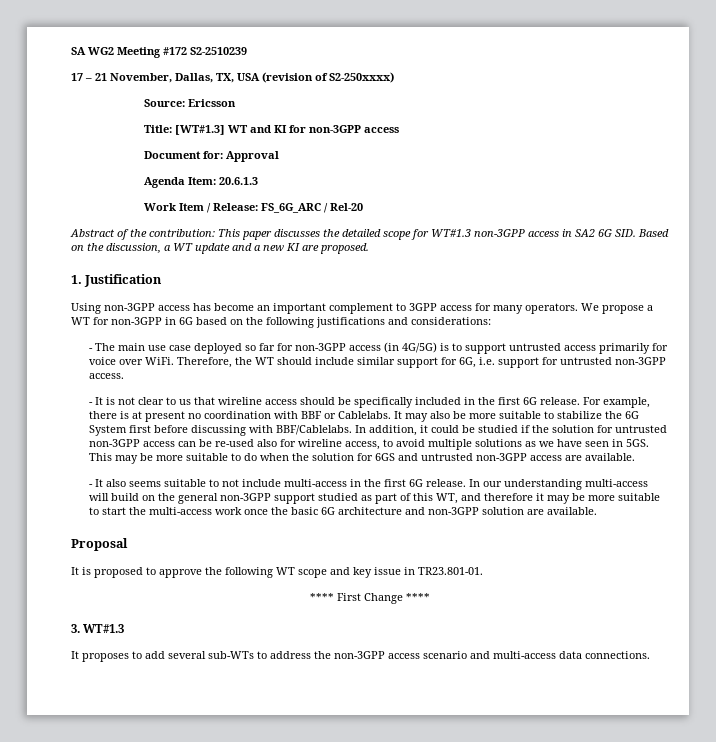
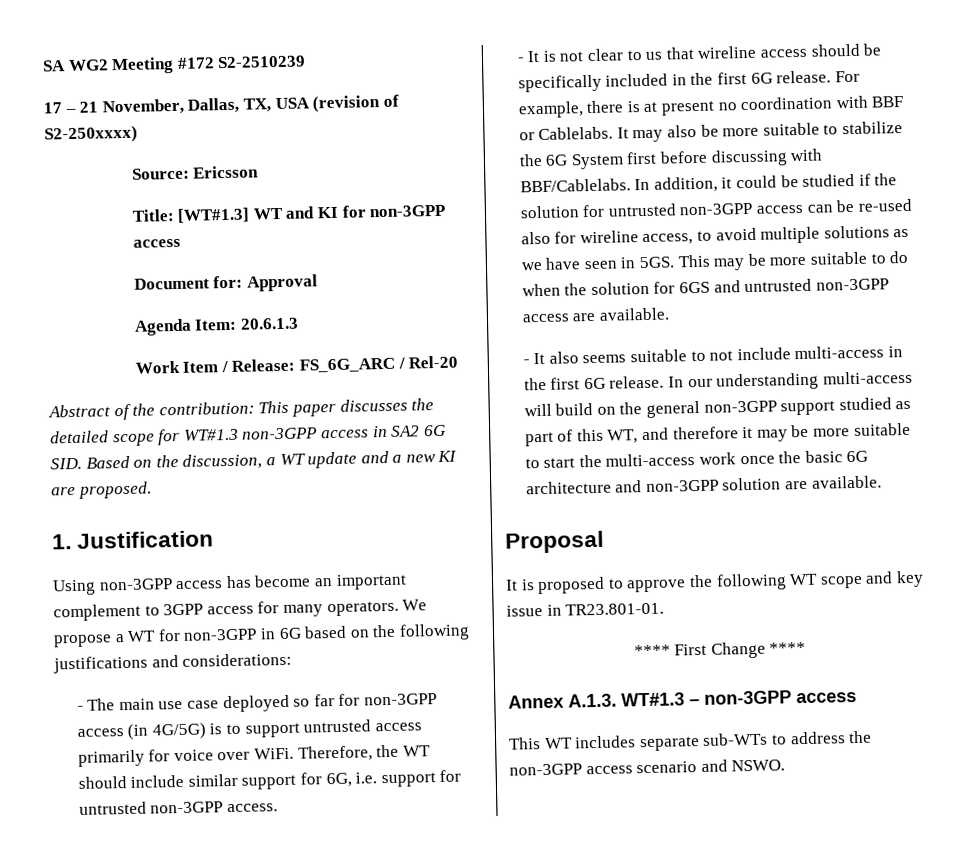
- 3. WT#1.3
- It proposes to add several sub-WTs to address the non-3GPP access scenario and multi-access data connections.
+ Annex A.1.3. WT#1.3 – non-3GPP access
+ This WT includes separate sub-WTs to address the non-3GPP access scenario and NSWO.

